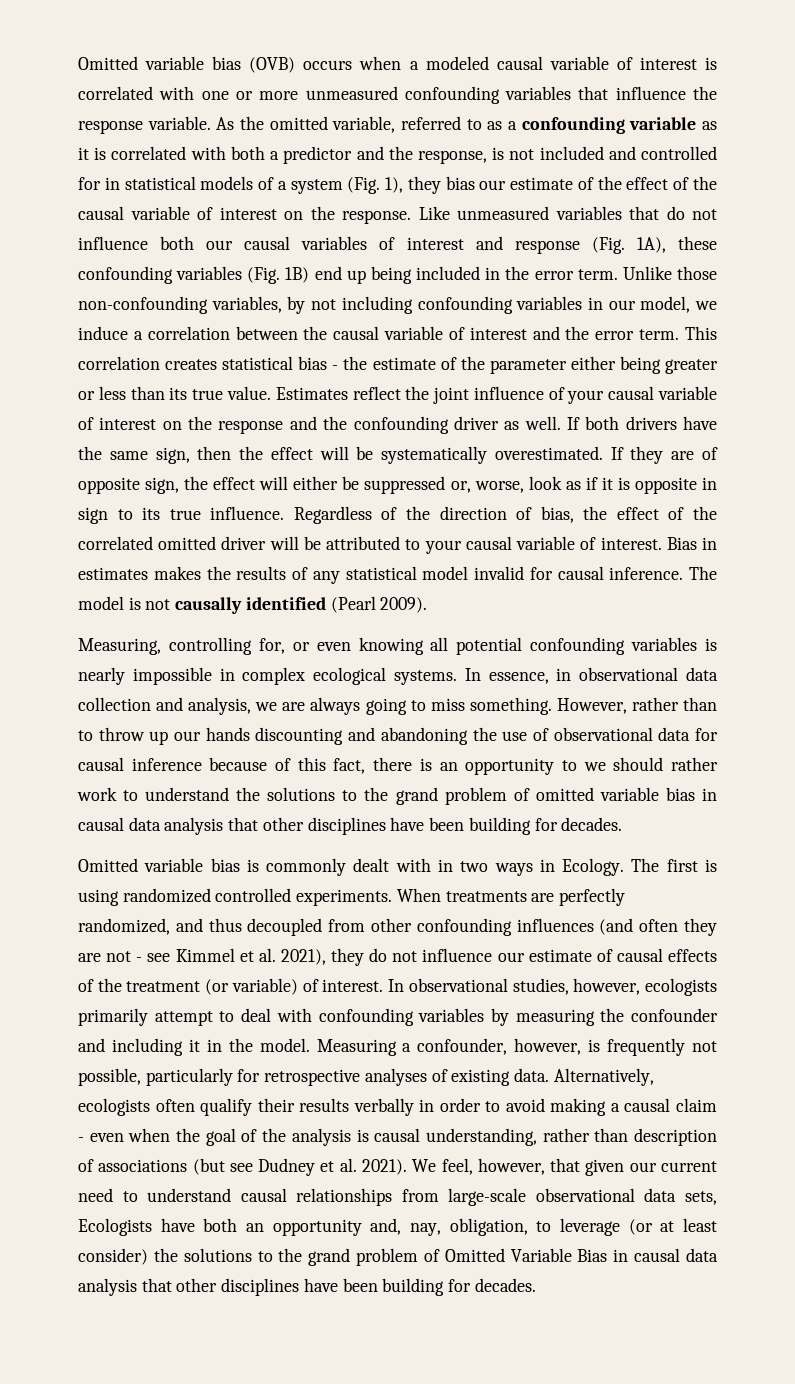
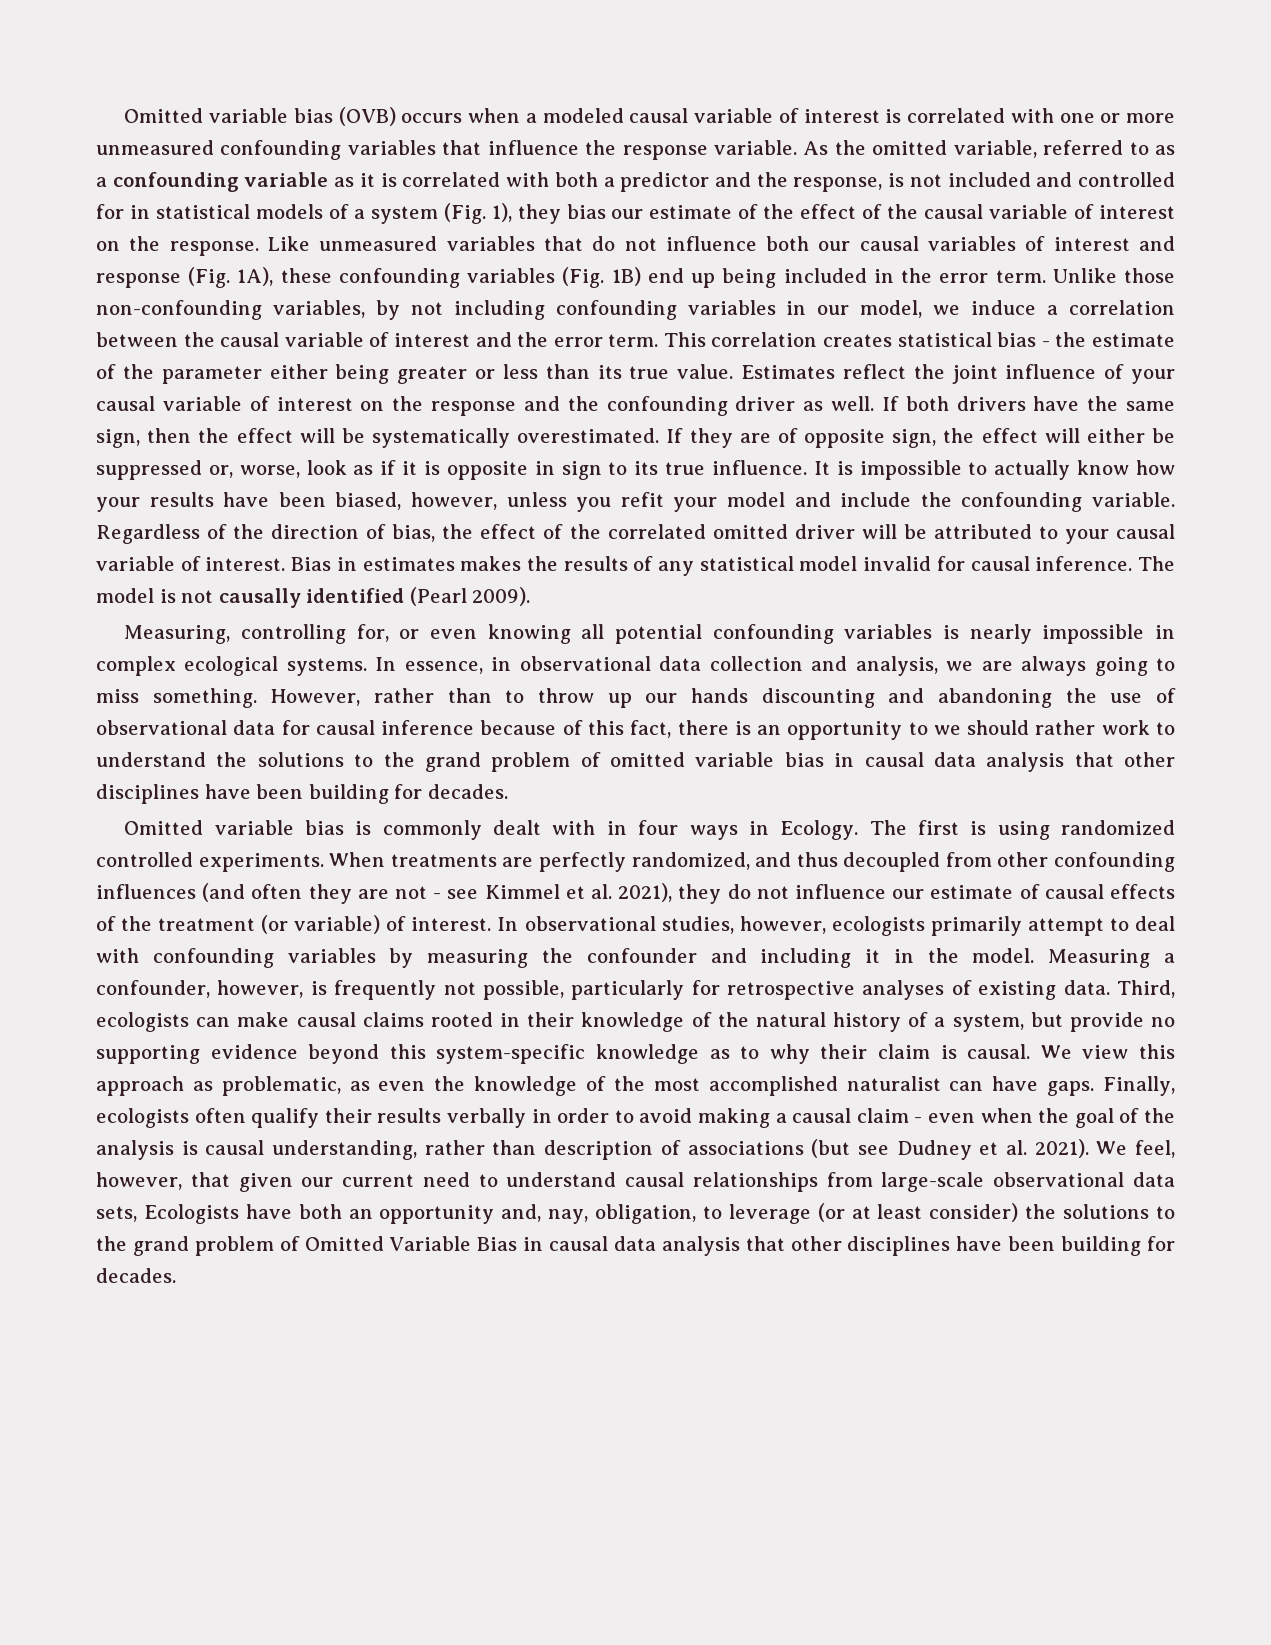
+ It is impossible to actually know how your results have been biased, however, unless you refit your model and include the confounding variable.
- Omitted variable bias is commonly dealt with in two ways in Ecology.
+ Omitted variable bias is commonly dealt with in four ways in Ecology.
- Alternatively, ecologists often qualify their results verbally in order to avoid making a causal claim - even when the goal of the analysis is causal understanding, rather than description of associations (but see Dudney et al. 2021).
+ Third, ecologists can make causal claims rooted in their knowledge of the natural history of a system, but provide no supporting evidence beyond this system-specific knowledge as to why their claim is causal. We view this approach as problematic, as even the knowledge of the most accomplished naturalist can have gaps. Finally, ecologists often qualify their results verbally in order to avoid making a causal claim - even when the goal of the analysis is causal understanding, rather than description of associations (but see Dudney et al. 2021).

